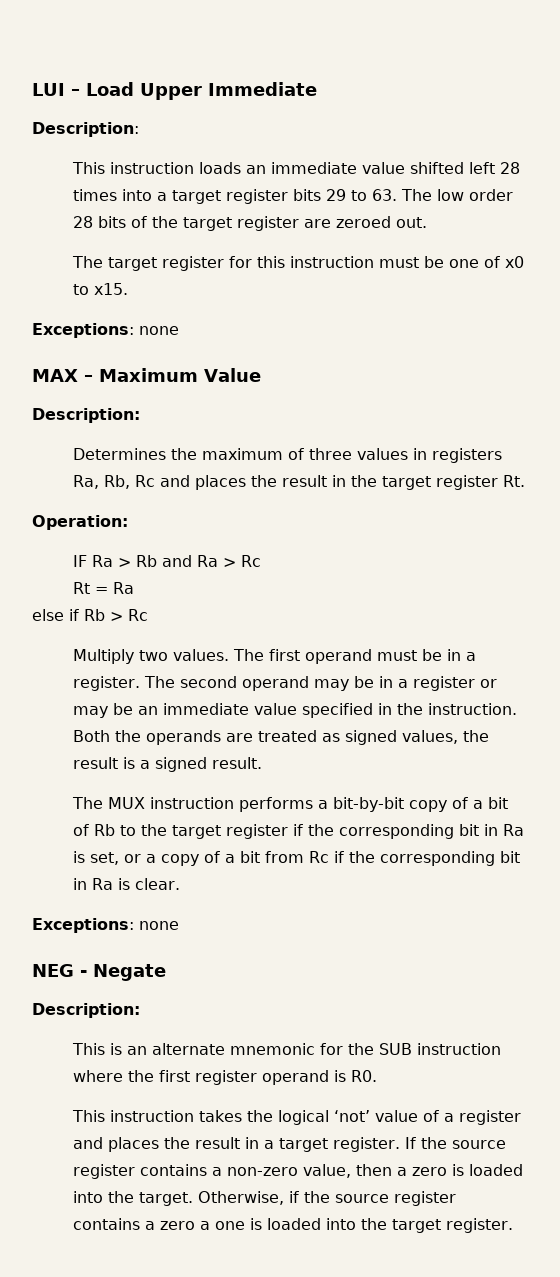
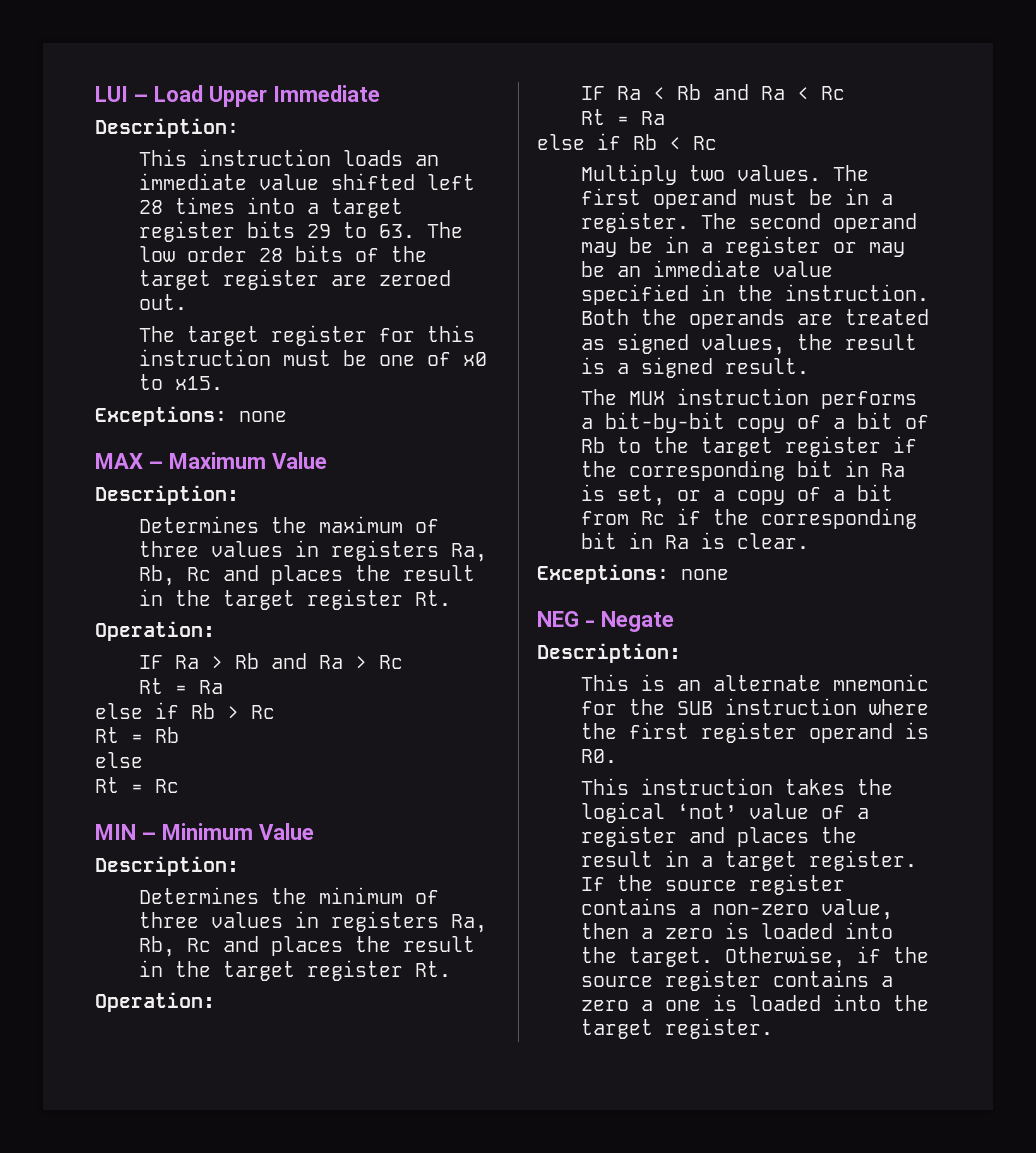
+ Rt = Rb
+ else
+ Rt = Rc
+ MIN – Minimum Value
+ Description:
+ Determines the minimum of three values in registers Ra, Rb, Rc and places the result in the target register Rt.
+ Operation:
+ IF Ra < Rb and Ra < Rc
+ Rt = Ra
+ else if Rb < Rc

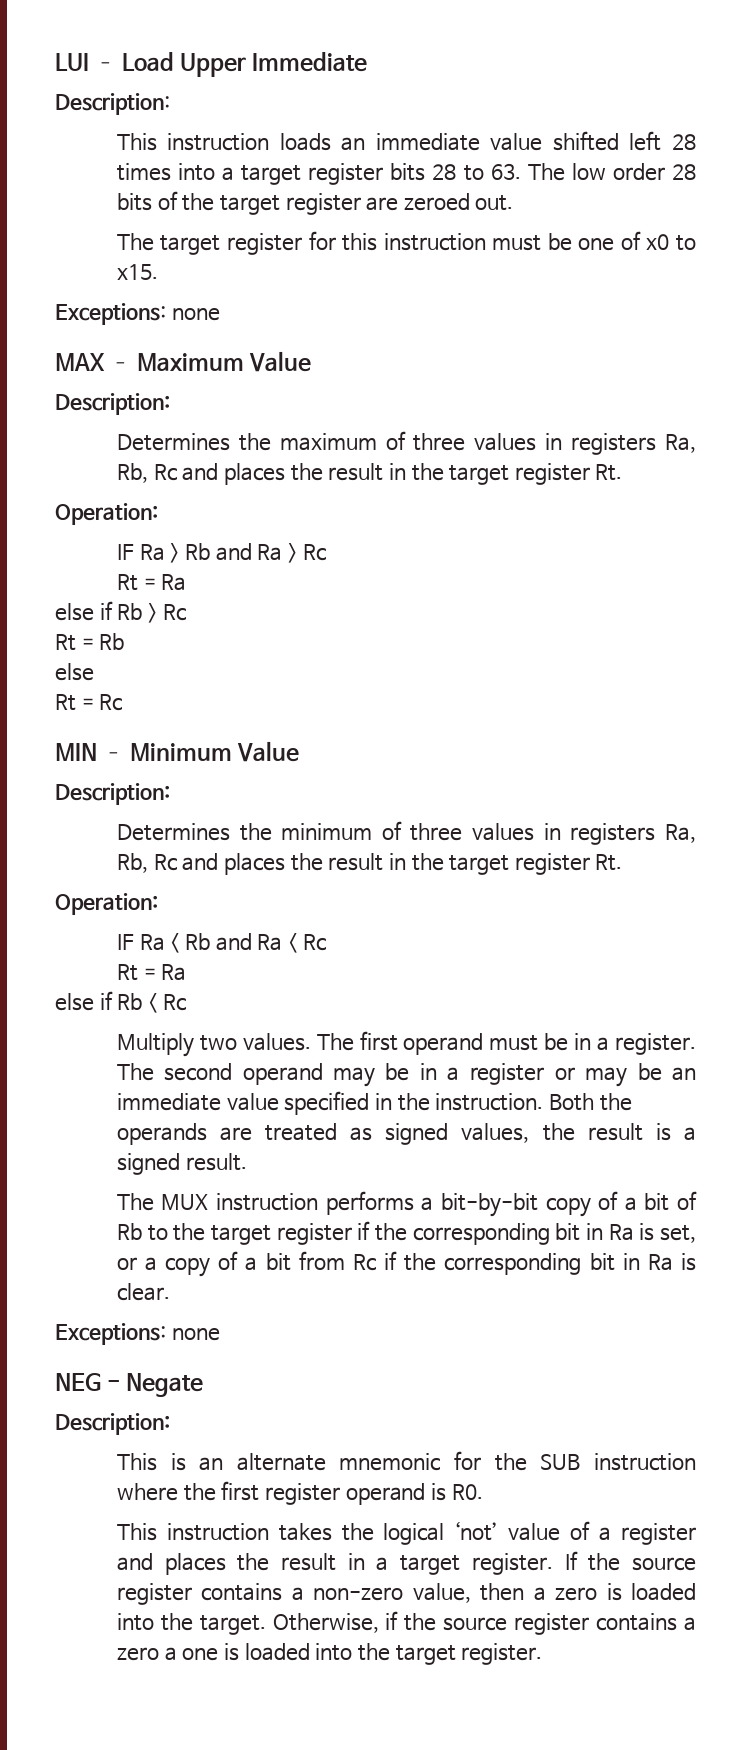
- This instruction loads an immediate value shifted left 28 times into a target register bits 29 to 63. The low order 28 bits of the target register are zeroed out.
+ This instruction loads an immediate value shifted left 28 times into a target register bits 28 to 63. The low order 28 bits of the target register are zeroed out.

